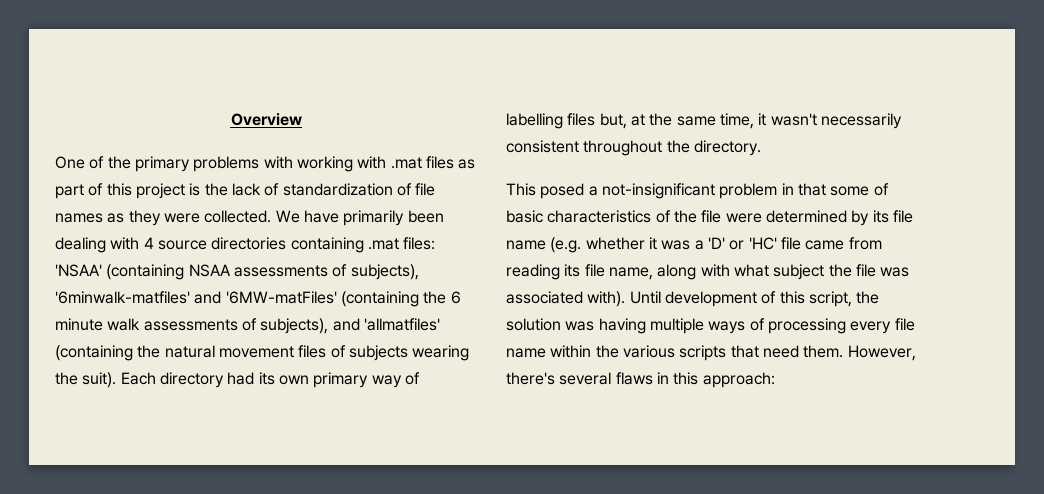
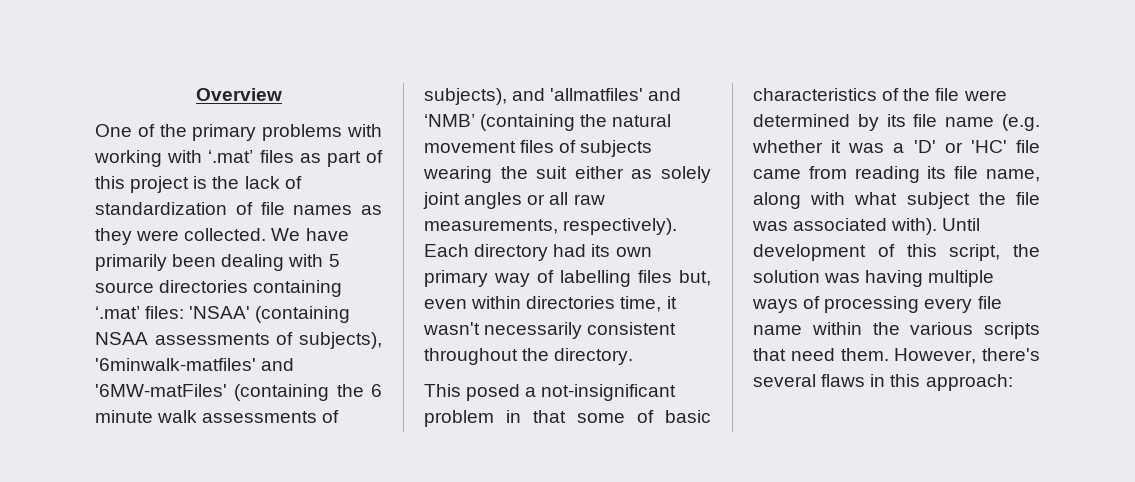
- One of the primary problems with working with .mat files as part of this project is the lack of standardization of file names as they were collected.
+ One of the primary problems with working with ‘.mat’ files as part of this project is the lack of standardization of file names as they were collected.
- We have primarily been dealing with 4 source directories containing .mat files: 'NSAA' (containing NSAA assessments of subjects), '6minwalk-matfiles' and '6MW-matFiles' (containing the 6 minute walk assessments of subjects), and 'allmatfiles' (containing the natural movement files of subjects wearing the suit).
+ We have primarily been dealing with 5 source directories containing ‘.mat’ files: 'NSAA' (containing NSAA assessments of subjects), '6minwalk-matfiles' and '6MW-matFiles' (containing the 6 minute walk assessments of subjects), and 'allmatfiles' and ‘NMB’ (containing the natural movement files of subjects wearing the suit either as solely joint angles or all raw measurements, respectively).
- Each directory had its own primary way of labelling files but, at the same time, it wasn't necessarily consistent throughout the directory.
+ Each directory had its own primary way of labelling files but, even within directories time, it wasn't necessarily consistent throughout the directory.

